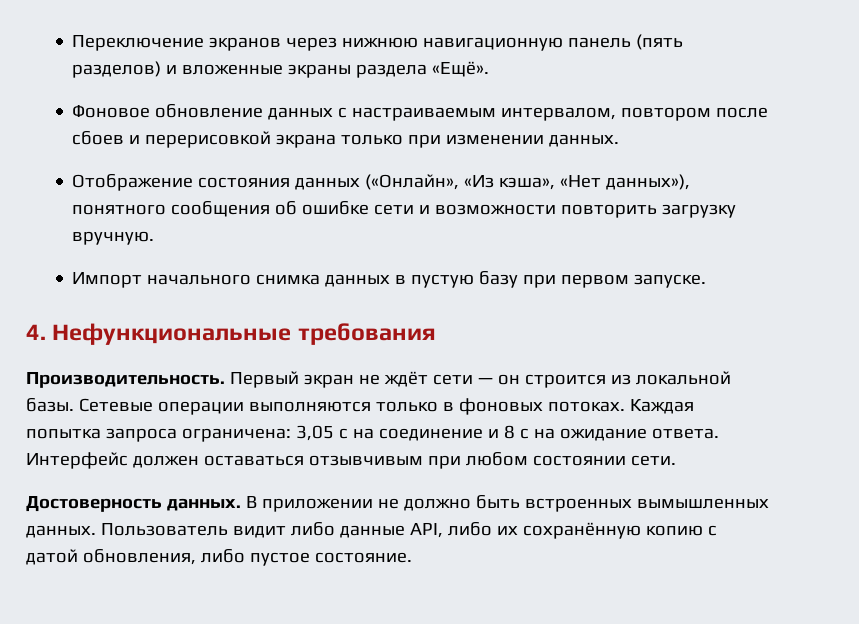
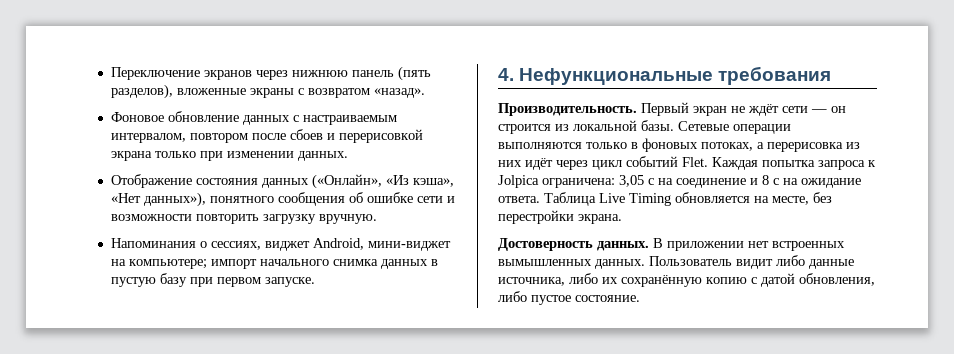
- Переключение экранов через нижнюю навигационную панель (пять разделов) и вложенные экраны раздела «Ещё».
+ Переключение экранов через нижнюю панель (пять разделов), вложенные экраны с возвратом «назад».
- Импорт начального снимка данных в пустую базу при первом запуске.
+ Напоминания о сессиях, виджет Android, мини-виджет на компьютере; импорт начального снимка данных в пустую базу при первом запуске.
- Сетевые операции выполняются только в фоновых потоках.
+ Сетевые операции выполняются только в фоновых потоках, а перерисовка из них идёт через цикл событий Flet.
- Каждая попытка запроса ограничена: 3,05 с на соединение и 8 с на ожидание ответа.
+ Каждая попытка запроса к Jolpica ограничена: 3,05 с на соединение и 8 с на ожидание ответа.
- Интерфейс должен оставаться отзывчивым при любом состоянии сети.
+ Таблица Live Timing обновляется на месте, без перестройки экрана.
- В приложении не должно быть встроенных вымышленных данных.
+ В приложении нет встроенных вымышленных данных.
- Пользователь видит либо данные API, либо их сохранённую копию с датой обновления, либо пустое состояние.
+ Пользователь видит либо данные источника, либо их сохранённую копию с датой обновления, либо пустое состояние.

